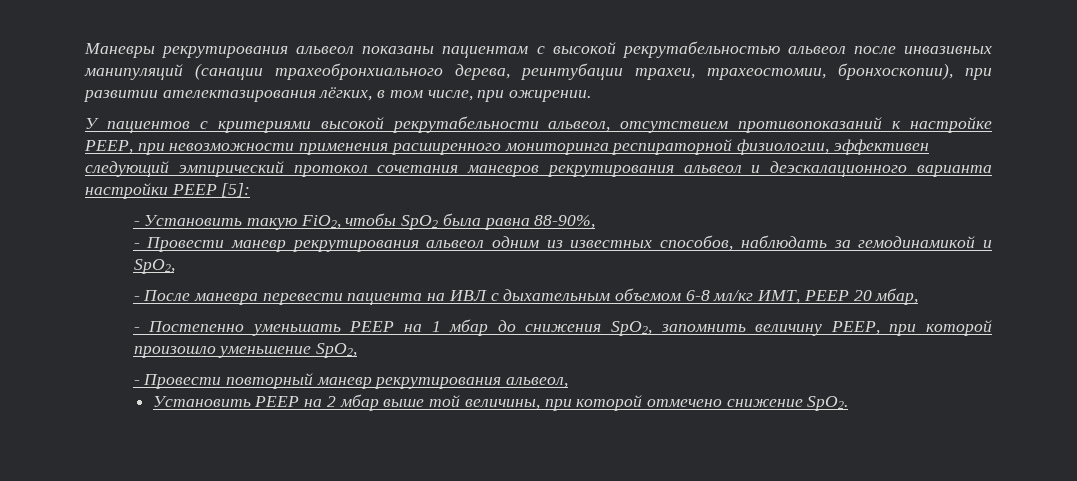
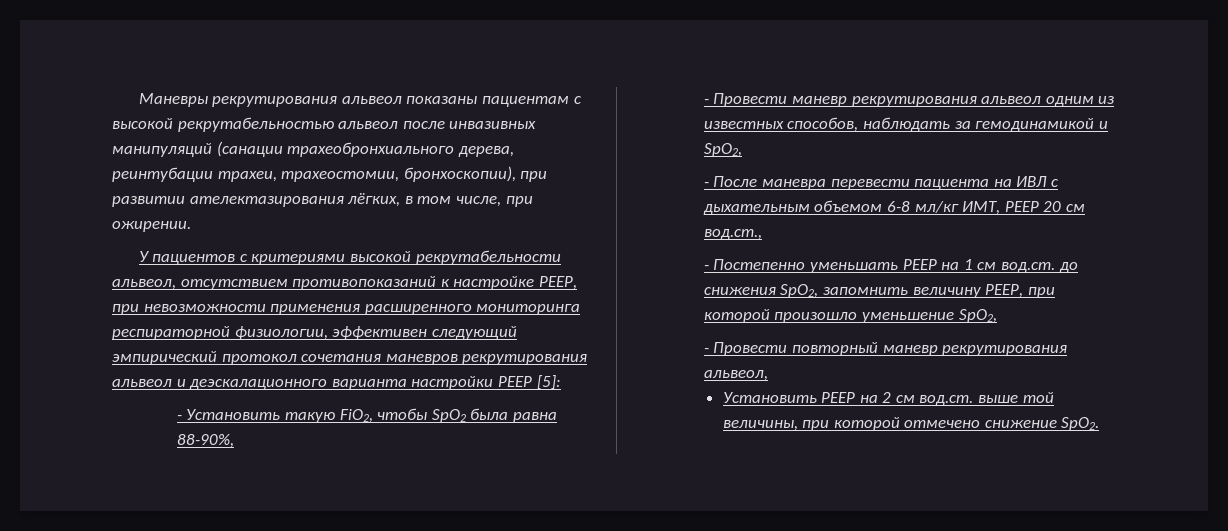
- - После маневра перевести пациента на ИВЛ с дыхательным объемом 6-8 мл/кг ИМТ, PEEP 20 мбар,
+ - После маневра перевести пациента на ИВЛ с дыхательным объемом 6-8 мл/кг ИМТ, PEEP 20 см вод.ст.,
- - Постепенно уменьшать PEEP на 1 мбар до снижения SpO2, запомнить величину PEEP, при которой произошло уменьшение SpO2,
+ - Постепенно уменьшать PEEP на 1 см вод.ст. до снижения SpO2, запомнить величину PEEP, при которой произошло уменьшение SpO2,
- Установить PEEP на 2 мбар выше той величины, при которой отмечено снижение SpO2.
+ Установить PEEP на 2 см вод.ст. выше той величины, при которой отмечено снижение SpO2.

